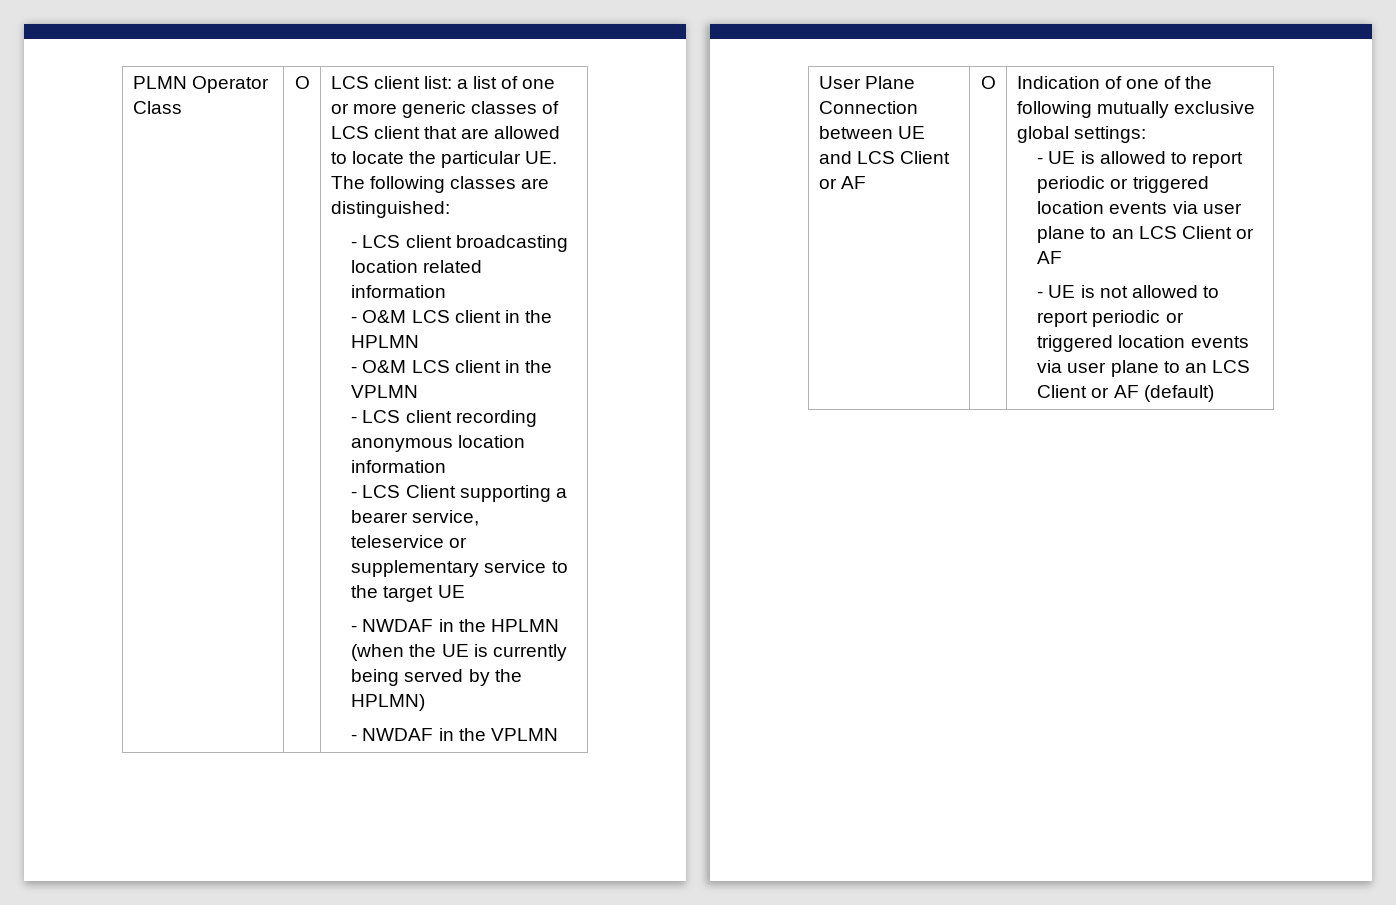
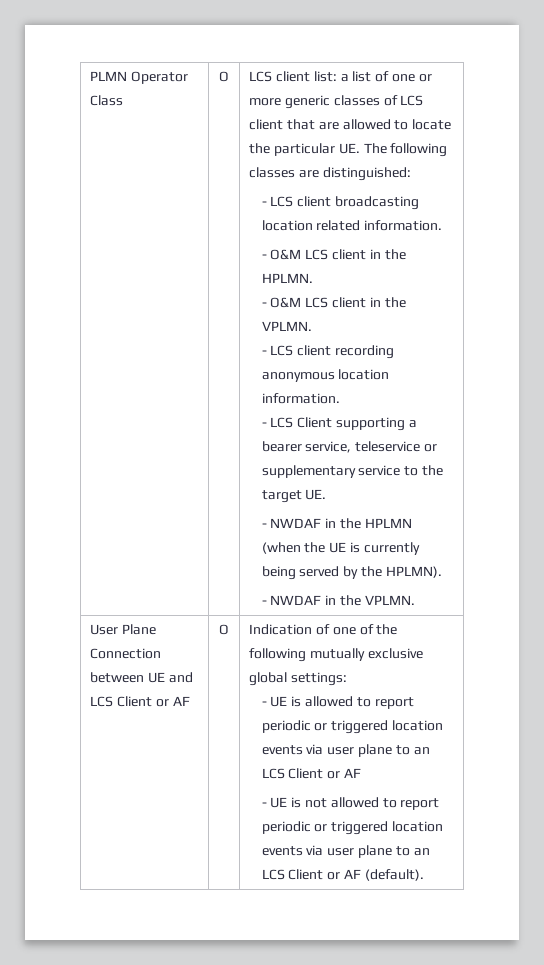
- - LCS client broadcasting location related information
- - O&M LCS client in the HPLMN
- - O&M LCS client in the VPLMN
+ - LCS client broadcasting location related information.
+ - O&M LCS client in the HPLMN.
+ - O&M LCS client in the VPLMN.
- - LCS client recording anonymous location information
+ - LCS client recording anonymous location information.
- - LCS Client supporting a bearer service, teleservice or supplementary service to the target UE
+ - LCS Client supporting a bearer service, teleservice or supplementary service to the target UE.
- - NWDAF in the HPLMN (when the UE is currently being served by the HPLMN)
- - NWDAF in the VPLMN
+ - NWDAF in the HPLMN (when the UE is currently being served by the HPLMN).
+ - NWDAF in the VPLMN.
- - UE is not allowed to report periodic or triggered location events via user plane to an LCS Client or AF (default)
+ - UE is not allowed to report periodic or triggered location events via user plane to an LCS Client or AF (default).

